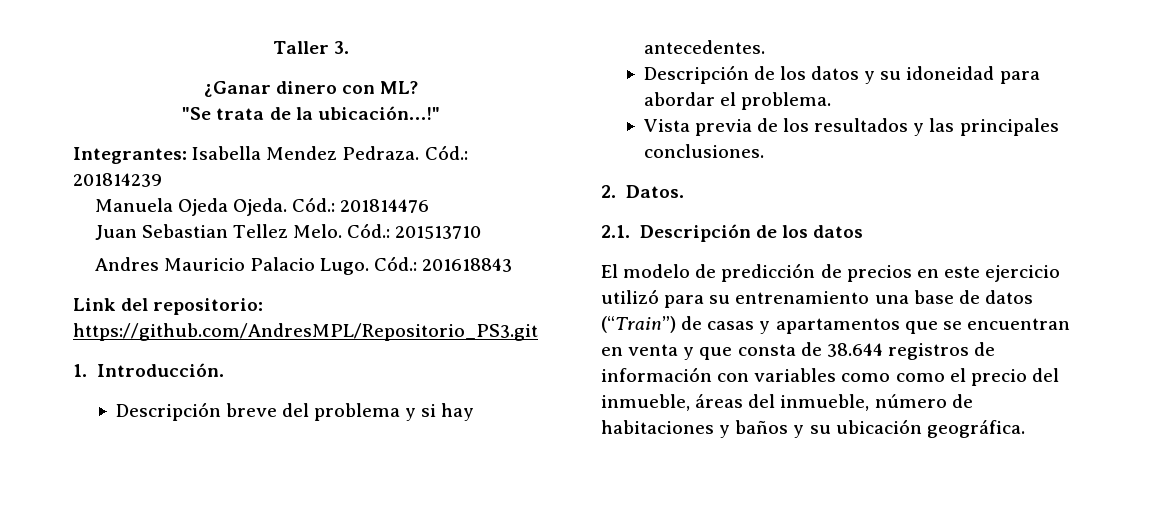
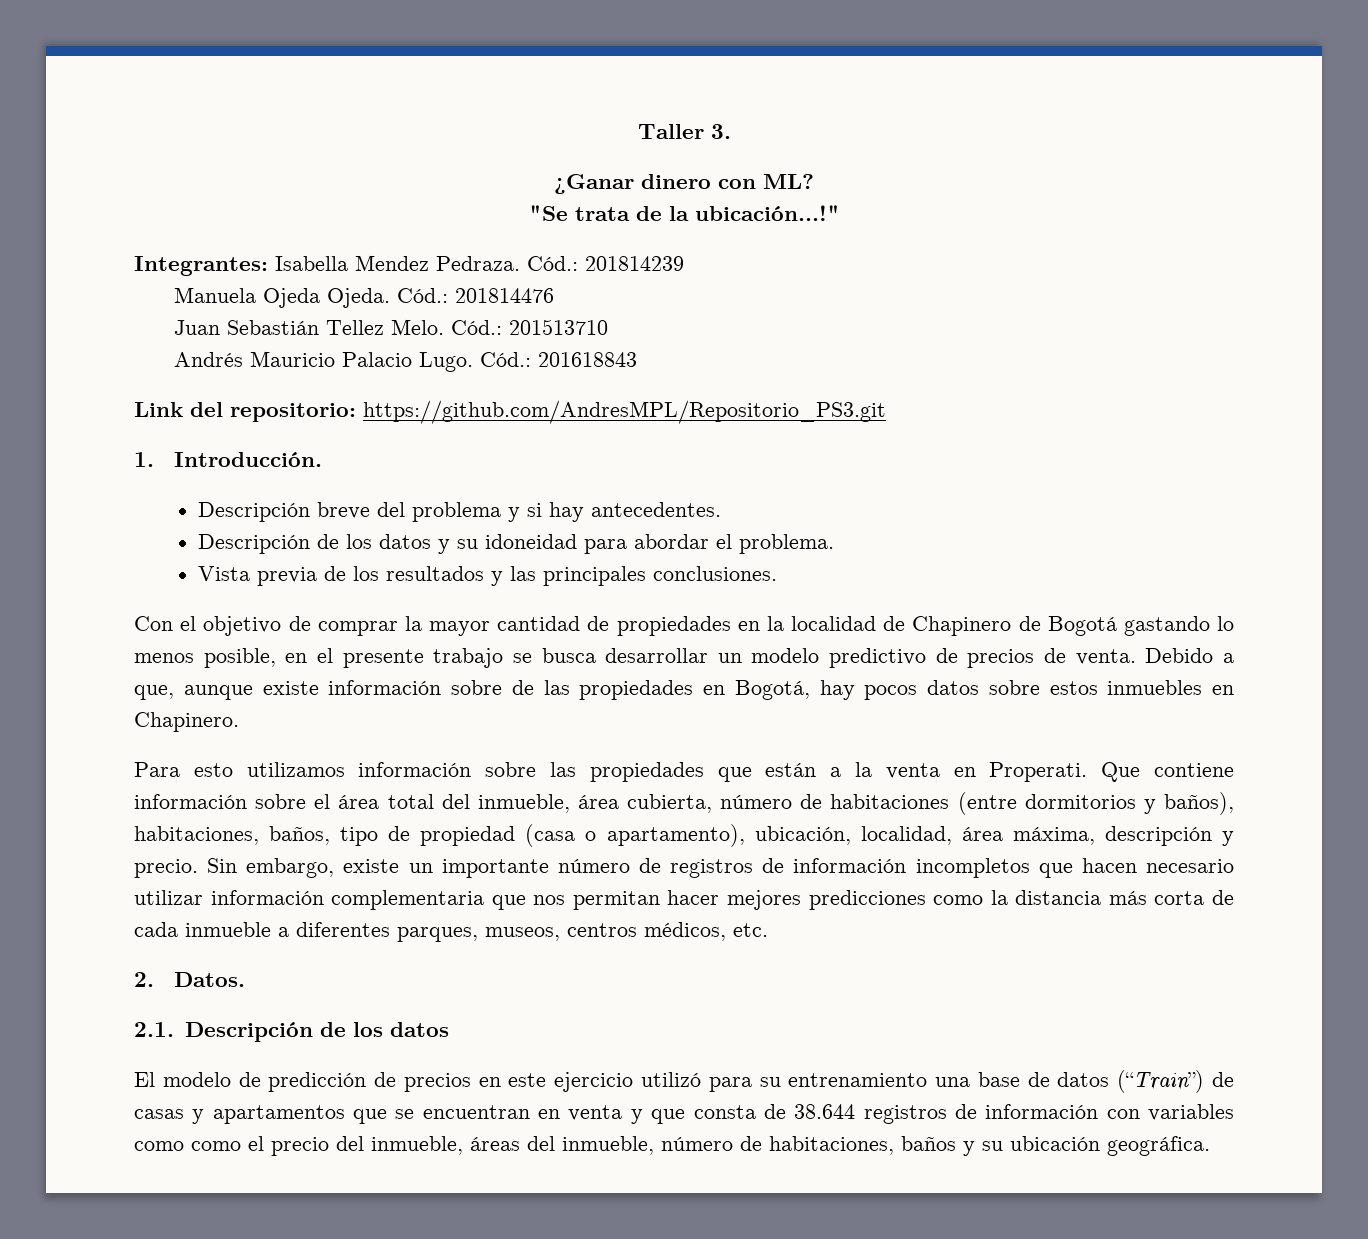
- Juan Sebastian Tellez Melo.
+ Juan Sebastián Tellez Melo.
- Andres Mauricio Palacio Lugo.
+ Andrés Mauricio Palacio Lugo.
+ Con el objetivo de comprar la mayor cantidad de propiedades en la localidad de Chapinero de Bogotá gastando lo menos posible, en el presente trabajo se busca desarrollar un modelo predictivo de precios de venta. Debido a que, aunque existe información sobre de las propiedades en Bogotá, hay pocos datos sobre estos inmuebles en Chapinero.
+ Para esto utilizamos información sobre las propiedades que están a la venta en Properati. Que contiene información sobre el área total del inmueble, área cubierta, número de habitaciones (entre dormitorios y baños), habitaciones, baños, tipo de propiedad (casa o apartamento), ubicación, localidad, área máxima, descripción y precio. Sin embargo, existe un importante número de registros de información incompletos que hacen necesario utilizar información complementaria que nos permitan hacer mejores predicciones como la distancia más corta de cada inmueble a diferentes parques, museos, centros médicos, etc.
- El modelo de predicción de precios en este ejercicio utilizó para su entrenamiento una base de datos (“Train”) de casas y apartamentos que se encuentran en venta y que consta de 38.644 registros de información con variables como como el precio del inmueble, áreas del inmueble, número de habitaciones y baños y su ubicación geográfica.
+ El modelo de predicción de precios en este ejercicio utilizó para su entrenamiento una base de datos (“Train”) de casas y apartamentos que se encuentran en venta y que consta de 38.644 registros de información con variables como como el precio del inmueble, áreas del inmueble, número de habitaciones, baños y su ubicación geográfica.

